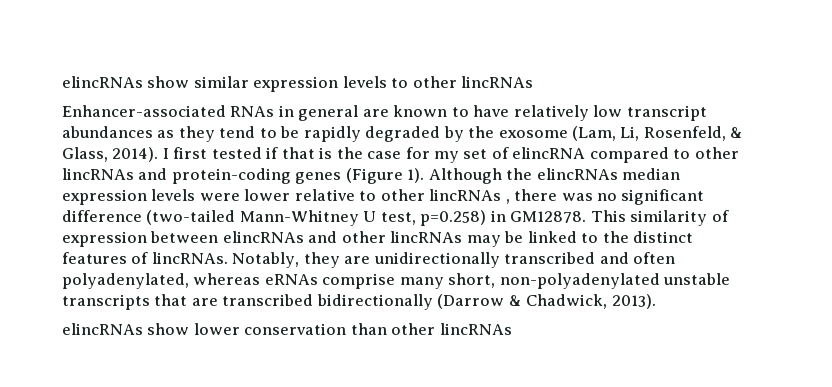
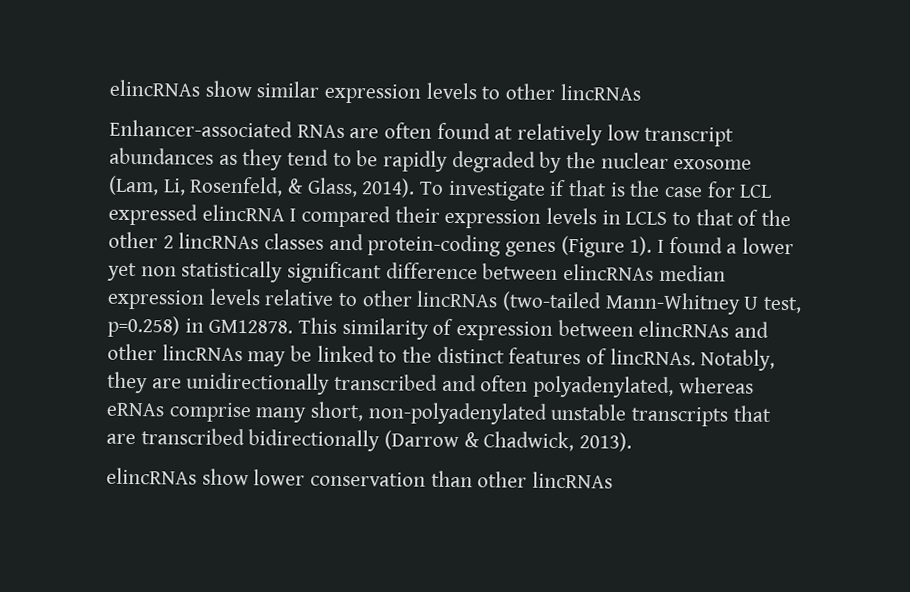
- Enhancer-associated RNAs in general are known to have relatively low transcript abundances as they tend to be rapidly degraded by the exosome (Lam, Li, Rosenfeld, & Glass, 2014).
+ Enhancer-associated RNAs are often found at relatively low transcript abundances as they tend to be rapidly degraded by the nuclear exosome (Lam, Li, Rosenfeld, & Glass, 2014).
- I first tested if that is the case for my set of elincRNA compared to other lincRNAs and protein-coding genes (Figure 1).
+ To investigate if that is the case for LCL expressed elincRNA I compared their expression levels in LCLS to that of the other 2 lincRNAs classes and protein-coding genes (Figure 1).
- Although the elincRNAs median expression levels were lower relative to other lincRNAs , there was no significant difference (two-tailed Mann-Whitney U test, p=0.258) in GM12878.
+ I found a lower yet non statistically significant difference between elincRNAs median expression levels relative to other lincRNAs (two-tailed Mann-Whitney U test, p=0.258) in GM12878.

